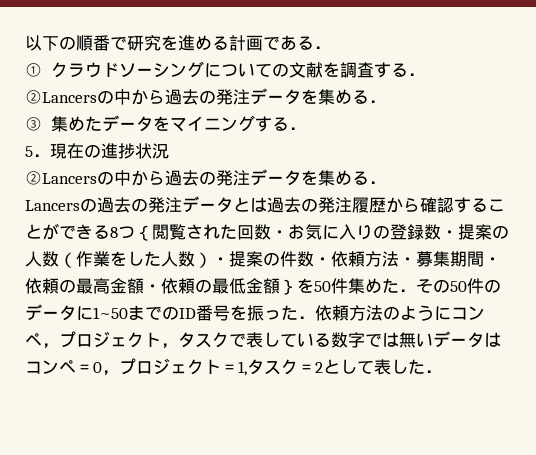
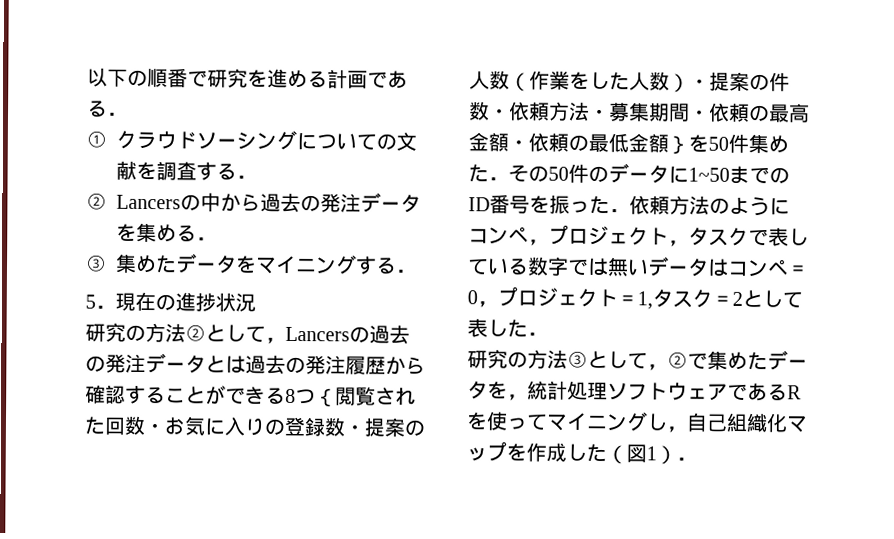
  ①クラウドソーシングについての文献を調査する．
- ②Lancersの中から過去の発注データを集める．
+ ② Lancersの中から過去の発注データを集める．
  5．現在の進捗状況
- ②Lancersの中から過去の発注データを集める．
- Lancersの過去の発注データとは過去の発注履歴から確認することができる8つ｛閲覧された回数・お気に入りの登録数・提案の人数（作業をした人数）・提案の件数・依頼方法・募集期間・依頼の最高金額・依頼の最低金額｝を50件集めた．その50件のデータに1~50までのID番号を振った．依頼方法のようにコンペ，プロジェクト，タスクで表している数字では無いデータはコンペ＝0，プロジェクト＝1,タスク＝2として表した．
+ 研究の方法②として，Lancersの過去の発注データとは過去の発注履歴から確認することができる8つ｛閲覧された回数・お気に入りの登録数・提案の人数（作業をした人数）・提案の件数・依頼方法・募集期間・依頼の最高金額・依頼の最低金額｝を50件集めた．その50件のデータに1~50までのID番号を振った．依頼方法のようにコンペ，プロジェクト，タスクで表している数字では無いデータはコンペ＝0，プロジェクト＝1,タスク＝2として表した．
+ 研究の方法③として，②で集めたデータを，統計処理ソフトウェアであるRを使ってマイニングし，自己組織化マップを作成した（図1）．

